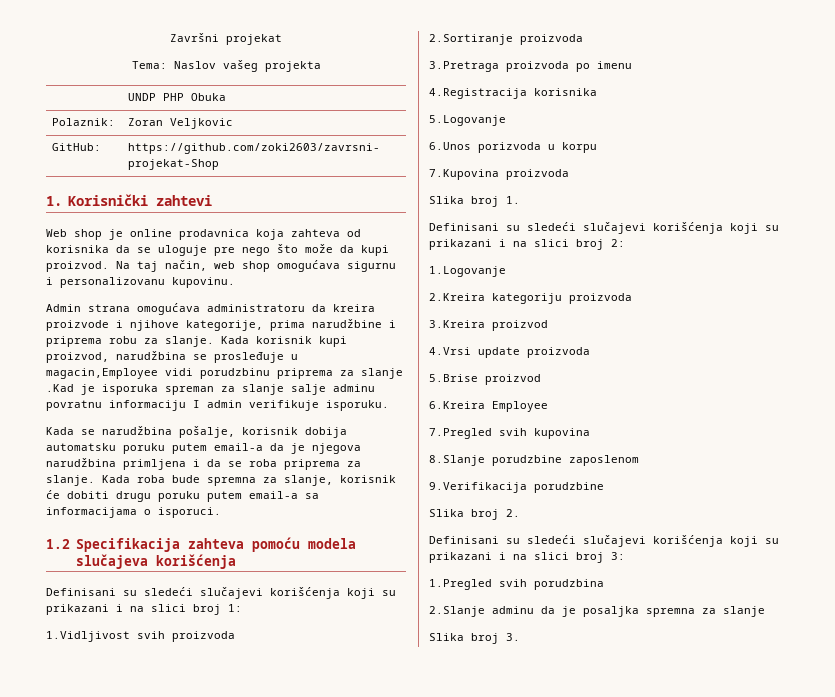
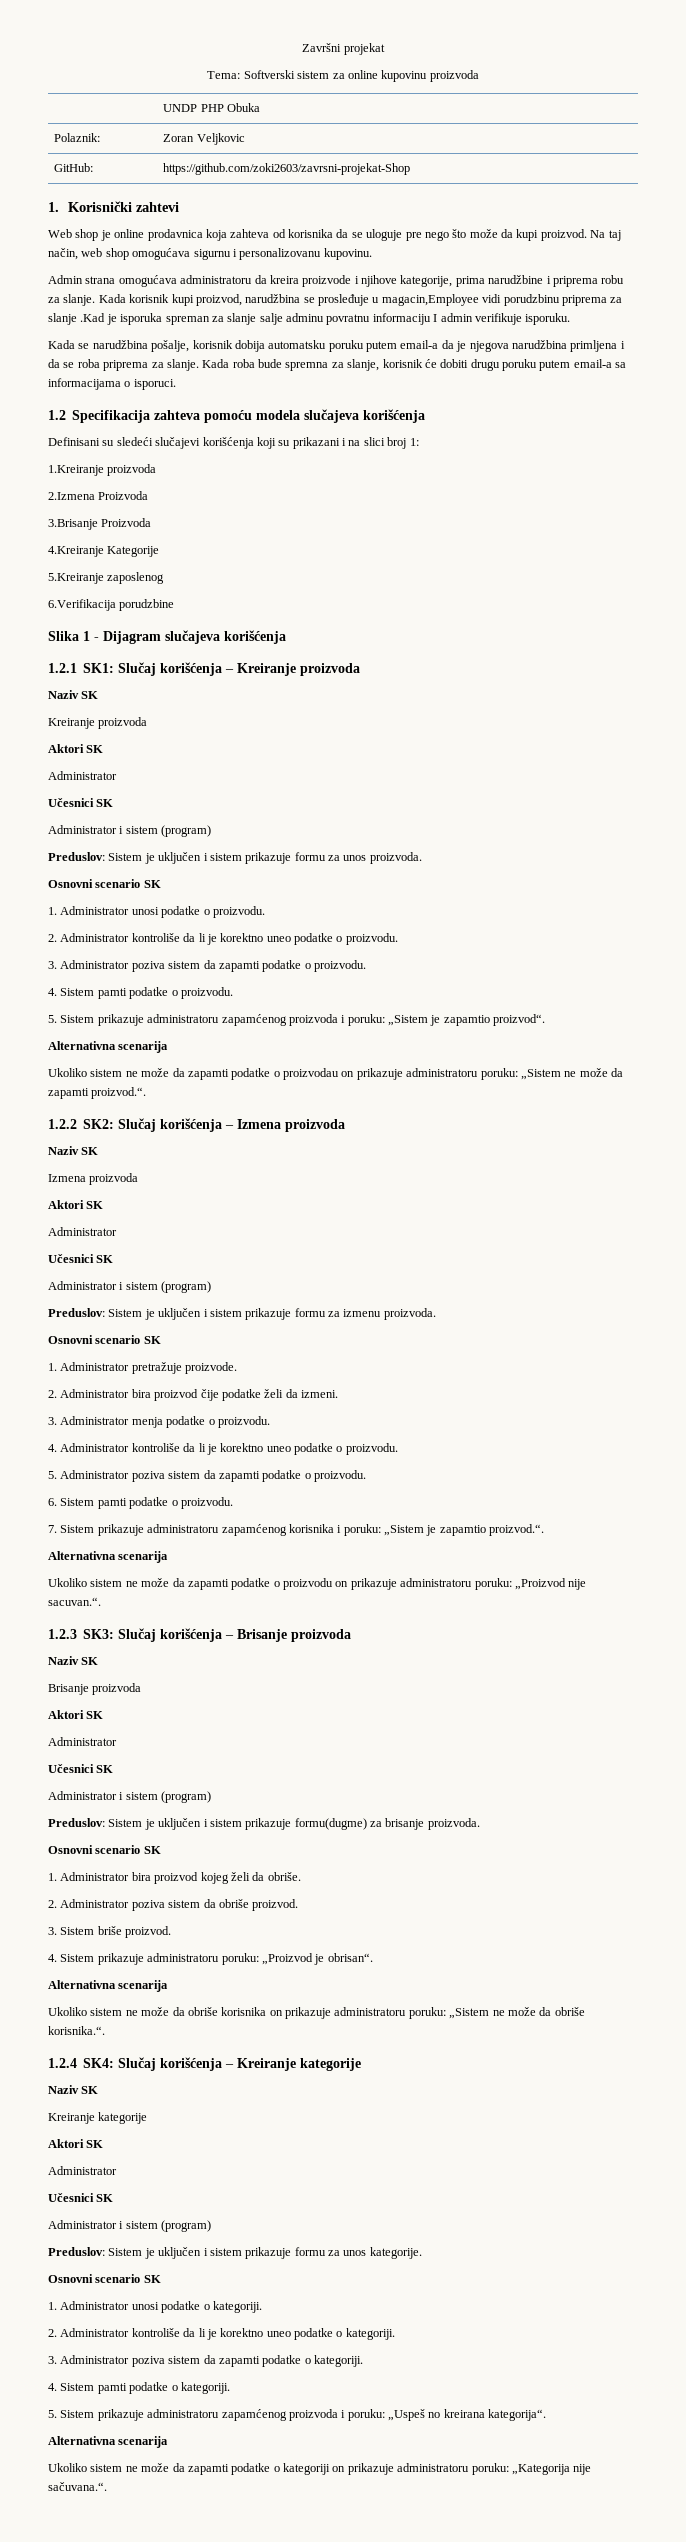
- Tema: Naslov vašeg projekta
+ Tema: Softverski sistem za online kupovinu proizvoda
- 1.Vidljivost svih proizvoda
- 2.Sortiranje proizvoda
- 3.Pretraga proizvoda po imenu
- 4.Registracija korisnika
- 5.Logovanje
- 6.Unos porizvoda u korpu
- 7.Kupovina proizvoda
- Slika broj 1.
- Definisani su sledeći slučajevi korišćenja koji su prikazani i na slici broj 2:
- 1.Logovanje
- 2.Kreira kategoriju proizvoda
- 3.Kreira proizvod
- 4.Vrsi update proizvoda
- 5.Brise proizvod
- 6.Kreira Employee
- 7.Pregled svih kupovina
- 8.Slanje porudzbine zaposlenom
- 9.Verifikacija porudzbine
- Slika broj 2.
- Definisani su sledeći slučajevi korišćenja koji su prikazani i na slici broj 3:
- 1.Pregled svih porudzbina
- 2.Slanje adminu da je posaljka spremna za slanje
- Slika broj 3.
+ 1.Kreiranje proizvoda
+ 2.Izmena Proizvoda
+ 3.Brisanje Proizvoda
+ 4.Kreiranje Kategorije
+ 5.Kreiranje zaposlenog
+ 6.Verifikacija porudzbine
+ Slika 1 - Dijagram slučajeva korišćenja
+ 1.2.1 SK1: Slučаj korišćenjа – Kreiranje proizvoda
+ Nаziv SK
+ Kreiranje proizvoda
+ Aktori SK
+ Administrator
+ Učesnici SK
+ Administrator i sistem (progrаm)
+ Preduslov: Sistem je uključen i sistem prikаzuje formu zа unos proizvoda.
+ Osnovni scenаrio SK
+ 1. Administrator unosi podatke o proizvodu.
+ 2. Administrator kontroliše da li je korektno uneo podatke o proizvodu.
+ 3. Administrator poziva sistem da zapamti podatke o proizvodu.
+ 4. Sistem pamti podatke o proizvodu.
+ 5. Sistem prikazuje administratoru zapamćenog proizvoda i poruku: „Sistem je zapamtio proizvod“.
+ Alternаtivnа scenаrijа
+ Ukoliko sistem ne može da zapamti podatke o proizvodau on prikazuje administratoru poruku: „Sistem ne može da zapamti proizvod.“.
+ 1.2.2 SK2: Slučаj korišćenjа – Izmena proizvoda
+ Nаziv SK
+ Izmena proizvoda
+ Aktori SK
+ Administrator
+ Učesnici SK
+ Administrator i sistem (progrаm)
+ Preduslov: Sistem je uključen i sistem prikаzuje formu zа izmenu proizvoda.
+ Osnovni scenаrio SK
+ 1. Administrator pretražuje proizvode.
+ 2. Administrator bira proizvod čije podatke želi da izmeni.
+ 3. Administrator menja podatke o proizvodu.
+ 4. Administrator kontroliše da li je korektno uneo podatke o proizvodu.
+ 5. Administrator poziva sistem da zapamti podatke o proizvodu.
+ 6. Sistem pamti podatke o proizvodu.
+ 7. Sistem prikazuje administratoru zapamćenog korisnika i poruku: „Sistem je zapamtio proizvod.“.
+ Alternаtivnа scenаrijа
+ Ukoliko sistem ne može da zapamti podatke o proizvodu on prikazuje administratoru poruku: „Proizvod nije sacuvan.“.
+ 1.2.3 SK3: Slučаj korišćenjа – Brisanje proizvoda
+ Nаziv SK
+ Brisanje proizvoda
+ Aktori SK
+ Administrator
+ Učesnici SK
+ Administrator i sistem (progrаm)
+ Preduslov: Sistem je uključen i sistem prikаzuje formu(dugme) zа brisanje proizvoda.
+ Osnovni scenаrio SK
+ 1. Administrator bira proizvod kojeg želi da obriše.
+ 2. Administrator poziva sistem da obriše proizvod.
+ 3. Sistem briše proizvod.
+ 4. Sistem prikazuje administratoru poruku: „Proizvod je obrisan“.
+ Alternаtivnа scenаrijа
+ Ukoliko sistem ne može da obriše korisnika on prikazuje administratoru poruku: „Sistem ne može da obriše korisnika.“.
+ 1.2.4 SK4: Slučаj korišćenjа – Kreiranje kategorije
+ Nаziv SK
+ Kreiranje kategorije
+ Aktori SK
+ Administrator
+ Učesnici SK
+ Administrator i sistem (progrаm)
+ Preduslov: Sistem je uključen i sistem prikаzuje formu zа unos kategorije.
+ Osnovni scenаrio SK
+ 1. Administrator unosi podatke o kategoriji.
+ 2. Administrator kontroliše da li je korektno uneo podatke o kategoriji.
+ 3. Administrator poziva sistem da zapamti podatke o kategoriji.
+ 4. Sistem pamti podatke o kategoriji.
+ 5. Sistem prikazuje administratoru zapamćenog proizvoda i poruku: „Uspeš no kreirana kategorija“.
+ Alternаtivnа scenаrijа
+ Ukoliko sistem ne može da zapamti podatke o kategoriji on prikazuje administratoru poruku: „Kategorija nije sačuvana.“.

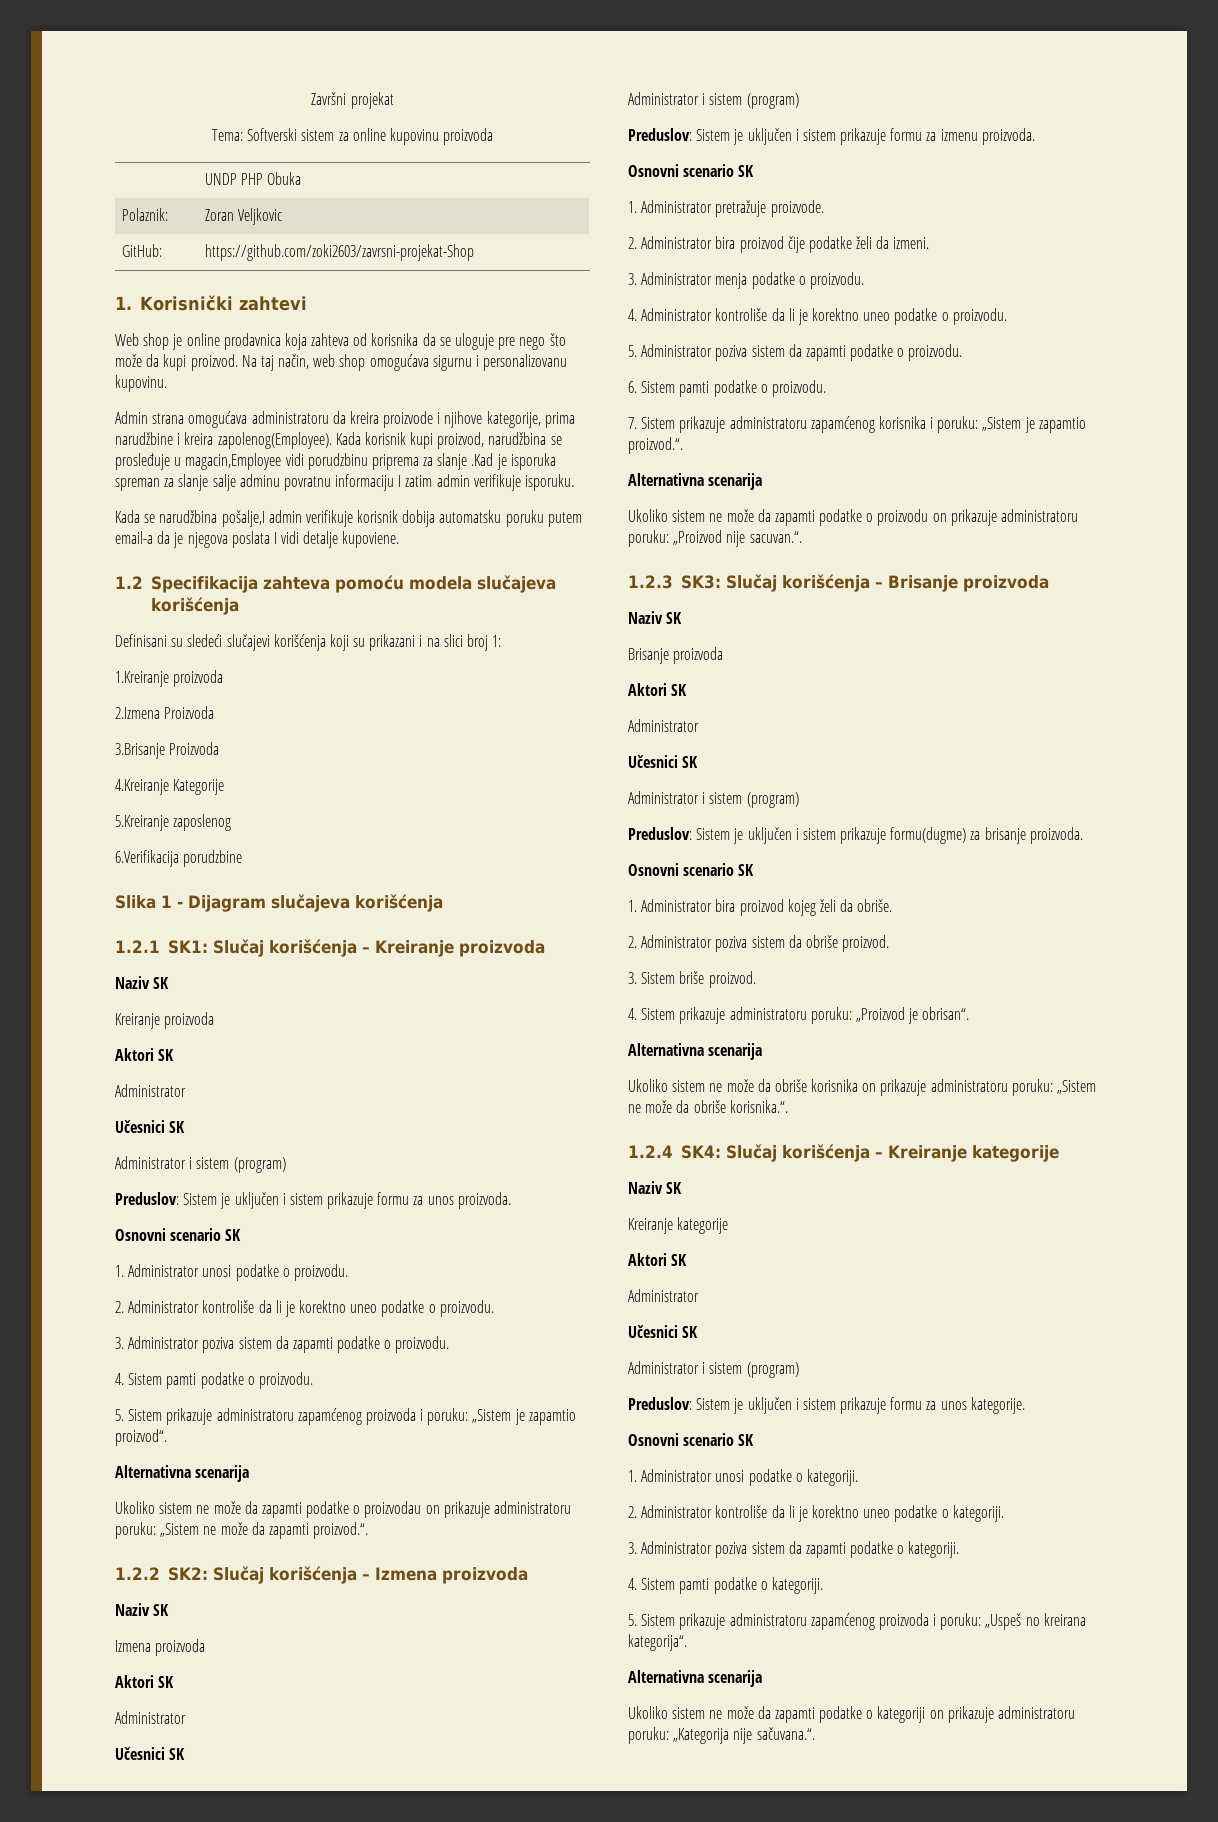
- Admin strana omogućava administratoru da kreira proizvode i njihove kategorije, prima narudžbine i priprema robu za slanje.
+ Admin strana omogućava administratoru da kreira proizvode i njihove kategorije, prima narudžbine i kreira zapolenog(Employee).
- Kada korisnik kupi proizvod, narudžbina se prosleđuje u magacin,Employee vidi porudzbinu priprema za slanje .Kad je isporuka spreman za slanje salje adminu povratnu informaciju I admin verifikuje isporuku.
+ Kada korisnik kupi proizvod, narudžbina se prosleđuje u magacin,Employee vidi porudzbinu priprema za slanje .Kad je isporuka spreman za slanje salje adminu povratnu informaciju I zatim admin verifikuje isporuku.
- Kada se narudžbina pošalje, korisnik dobija automatsku poruku putem email-a da je njegova narudžbina primljena i da se roba priprema za slanje. Kada roba bude spremna za slanje, korisnik će dobiti drugu poruku putem email-a sa informacijama o isporuci.
+ Kada se narudžbina pošalje,I admin verifikuje korisnik dobija automatsku poruku putem email-a da je njegova poslata I vidi detalje kupoviene.

